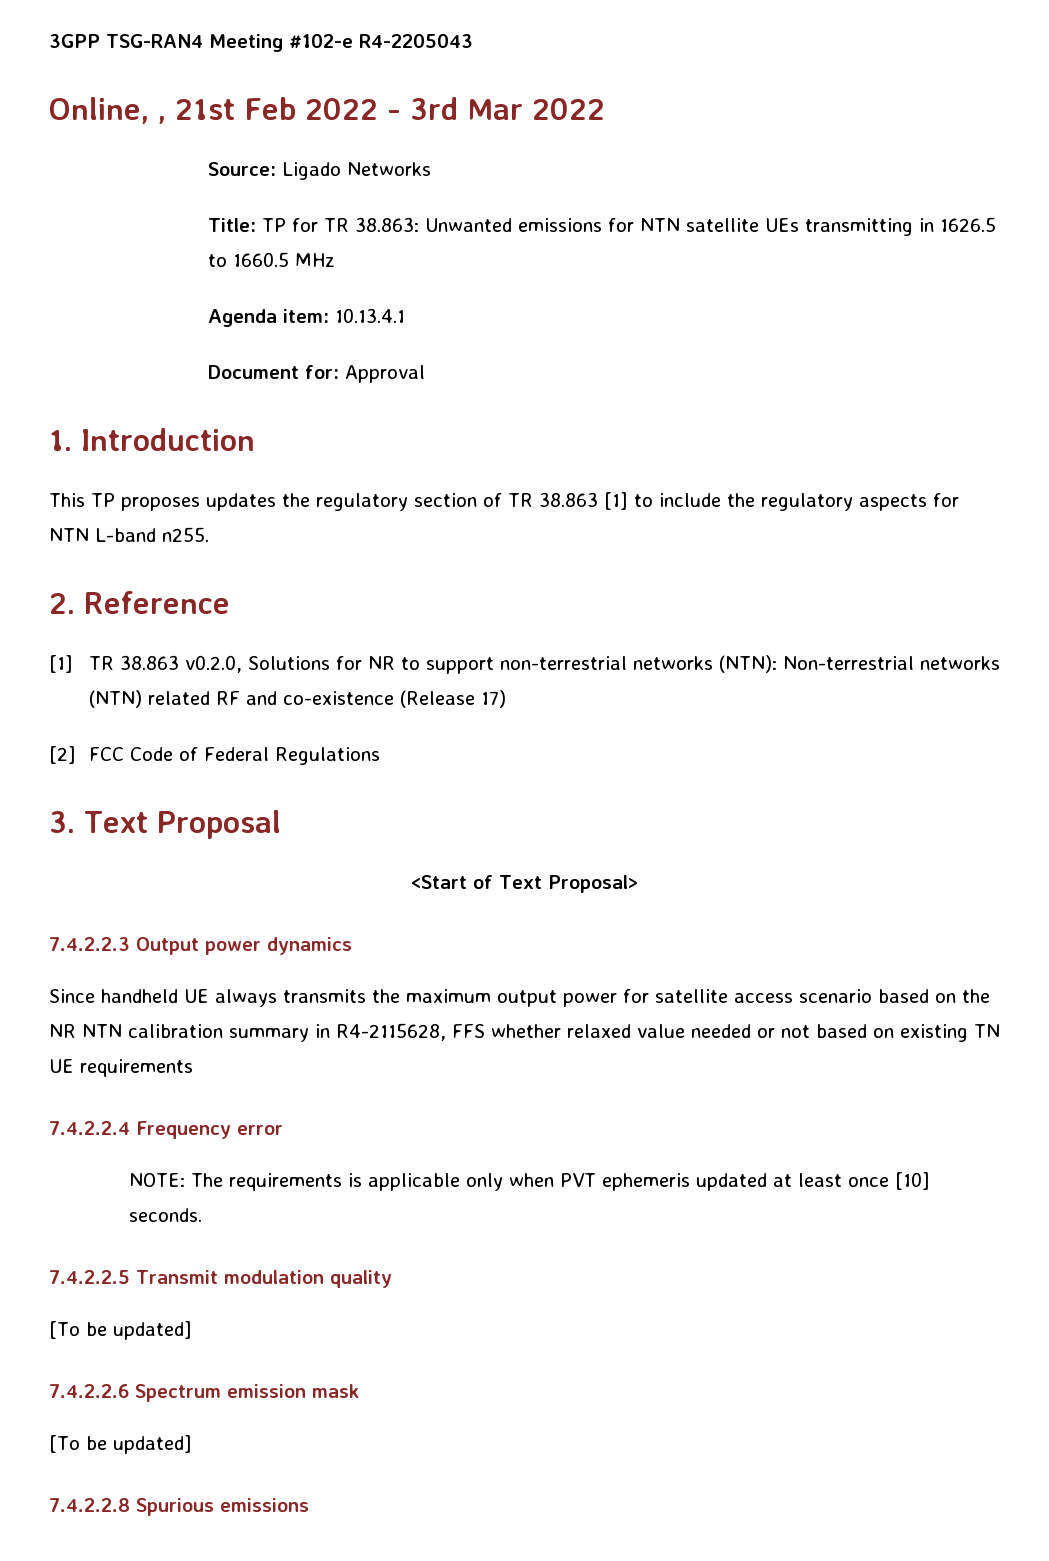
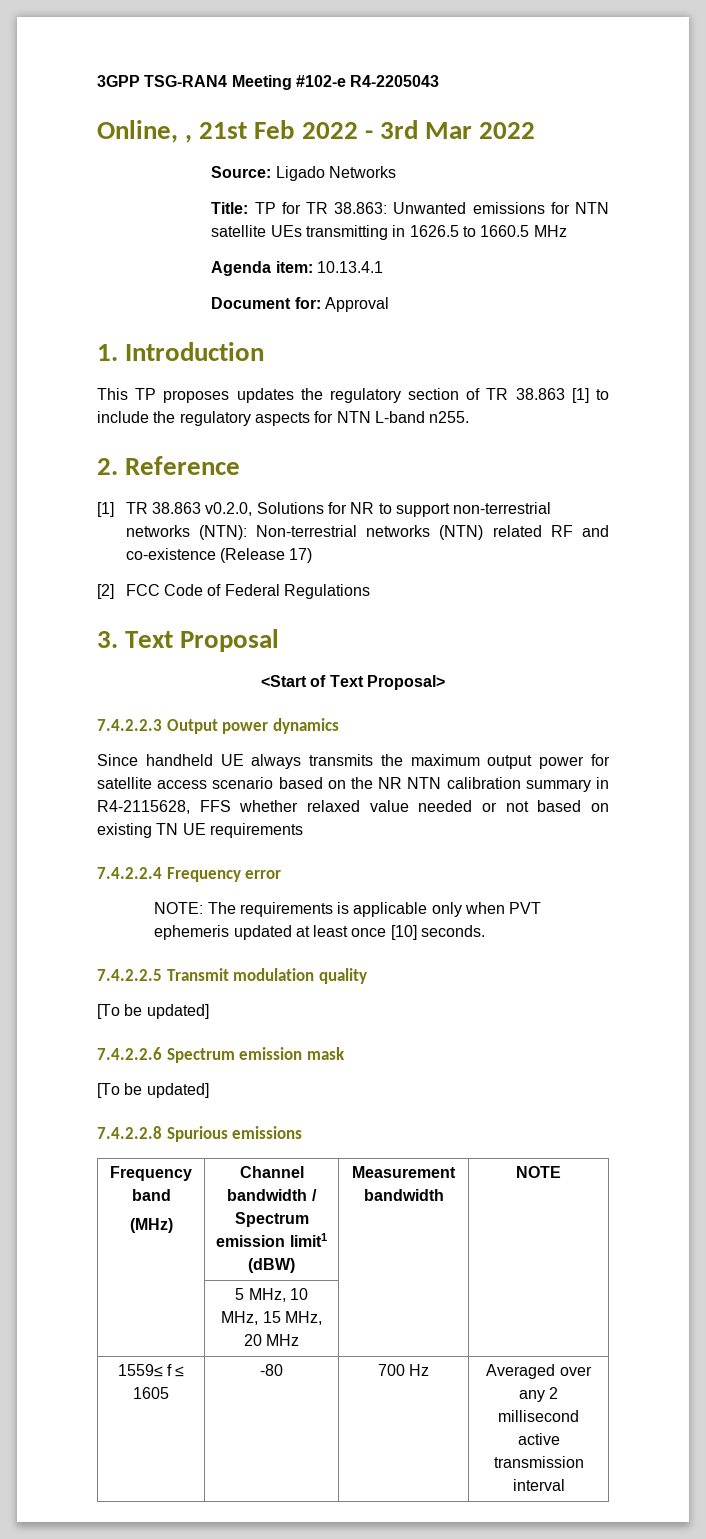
+ Frequency band
+ (MHz) | Channel bandwidth / Spectrum emission limit1 (dBW) | Measurement bandwidth | NOTE
+ | 5 MHz, 10 MHz, 15 MHz, 20 MHz | |
+ 1559≤ f ≤ 1605 | -80 | 700 Hz | Averaged over any 2 millisecond active transmission interval

